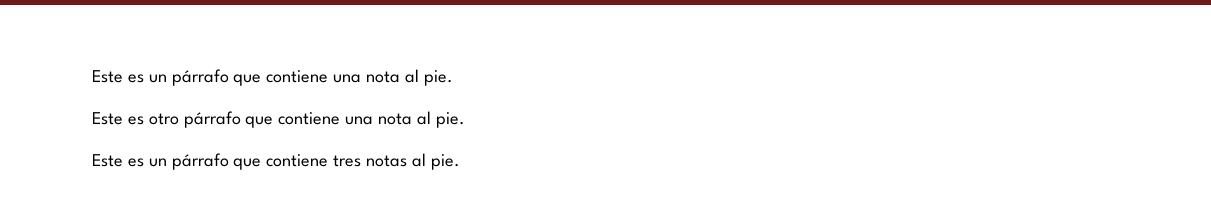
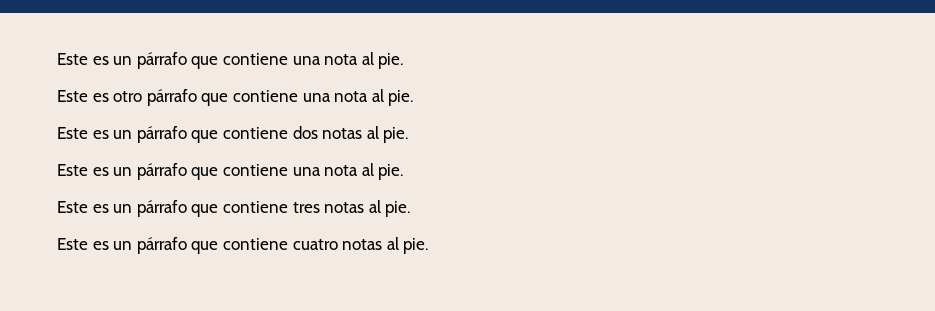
+ Este es un párrafo que contiene dos notas al pie.
+ Este es un párrafo que contiene una nota al pie.
+ Este es un párrafo que contiene cuatro notas al pie.

